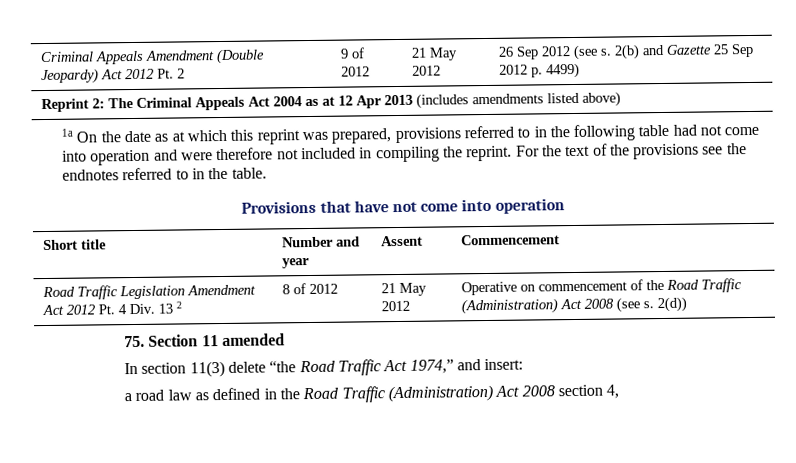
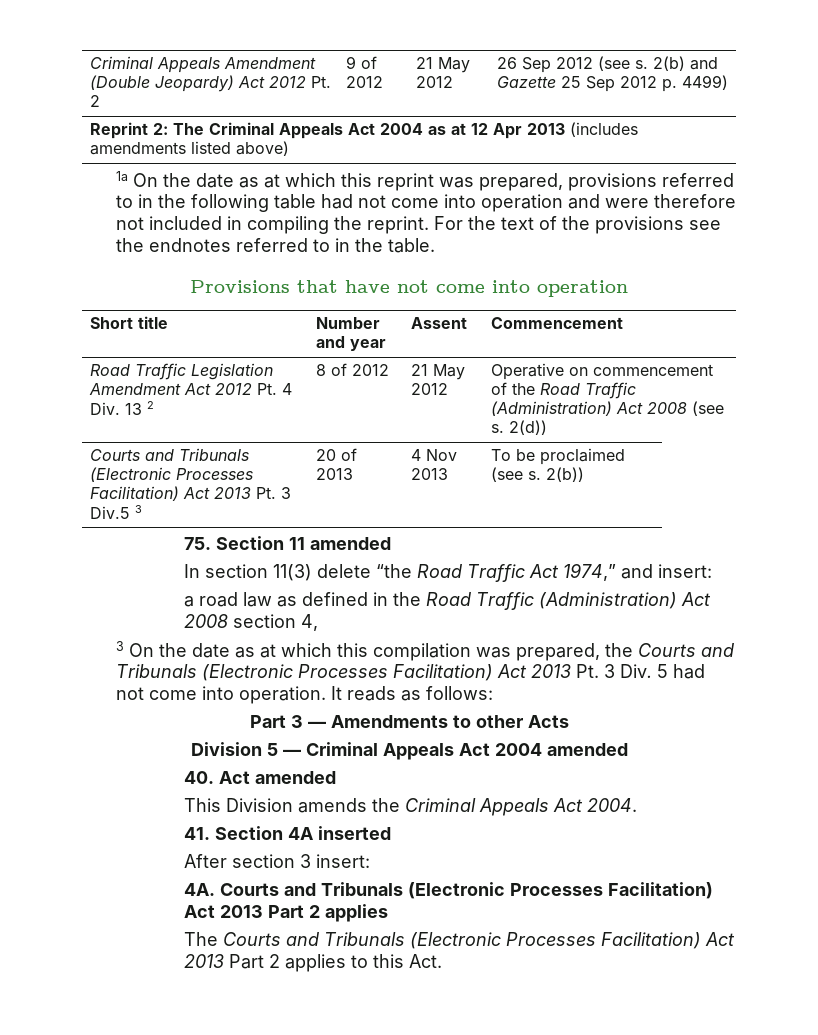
+ Courts and Tribunals (Electronic Processes Facilitation) Act 2013 Pt. 3 Div.5 3 | 20 of 2013 | 4 Nov 2013 | To be proclaimed (see s. 2(b))
+ 3 On the date as at which this compilation was prepared, the Courts and Tribunals (Electronic Processes Facilitation) Act 2013 Pt. 3 Div. 5 had not come into operation. It reads as follows:
+ Part 3 — Amendments to other Acts
+ Division 5 — Criminal Appeals Act 2004 amended
+ 40. Act amended
+ This Division amends the Criminal Appeals Act 2004.
+ 41. Section 4A inserted
+ After section 3 insert:
+ 4A. Courts and Tribunals (Electronic Processes Facilitation) Act 2013 Part 2 applies
+ The Courts and Tribunals (Electronic Processes Facilitation) Act 2013 Part 2 applies to this Act.

